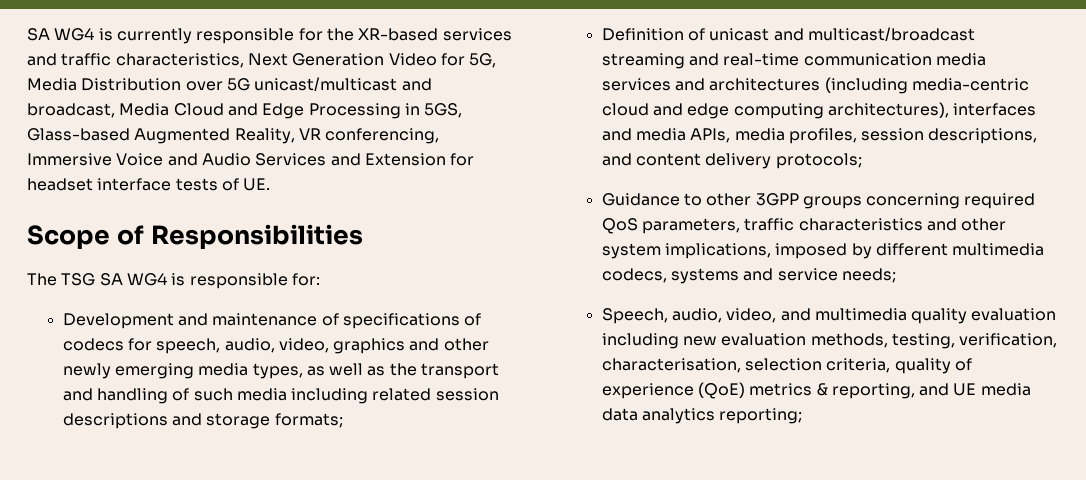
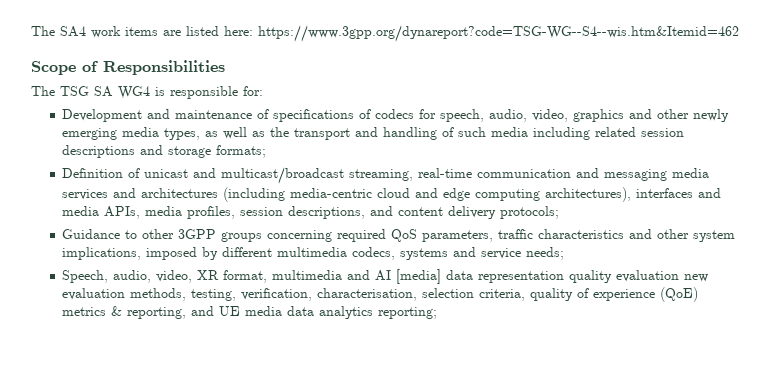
- SA WG4 is currently responsible for the XR-based services and traffic characteristics, Next Generation Video for 5G, Media Distribution over 5G unicast/multicast and broadcast, Media Cloud and Edge Processing in 5GS, Glass-based Augmented Reality, VR conferencing, Immersive Voice and Audio Services and Extension for headset interface tests of UE.
+ The SA4 work items are listed here: https://www.3gpp.org/dynareport?code=TSG-WG--S4--wis.htm&Itemid=462
- Definition of unicast and multicast/broadcast streaming and real-time communication media services and architectures (including media-centric cloud and edge computing architectures), interfaces and media APIs, media profiles, session descriptions, and content delivery protocols;
+ Definition of unicast and multicast/broadcast streaming, real-time communication and messaging media services and architectures (including media-centric cloud and edge computing architectures), interfaces and media APIs, media profiles, session descriptions, and content delivery protocols;
- Speech, audio, video, and multimedia quality evaluation including new evaluation methods, testing, verification, characterisation, selection criteria, quality of experience (QoE) metrics & reporting, and UE media data analytics reporting;
+ Speech, audio, video, XR format, multimedia and AI [media] data representation quality evaluation new evaluation methods, testing, verification, characterisation, selection criteria, quality of experience (QoE) metrics & reporting, and UE media data analytics reporting;

